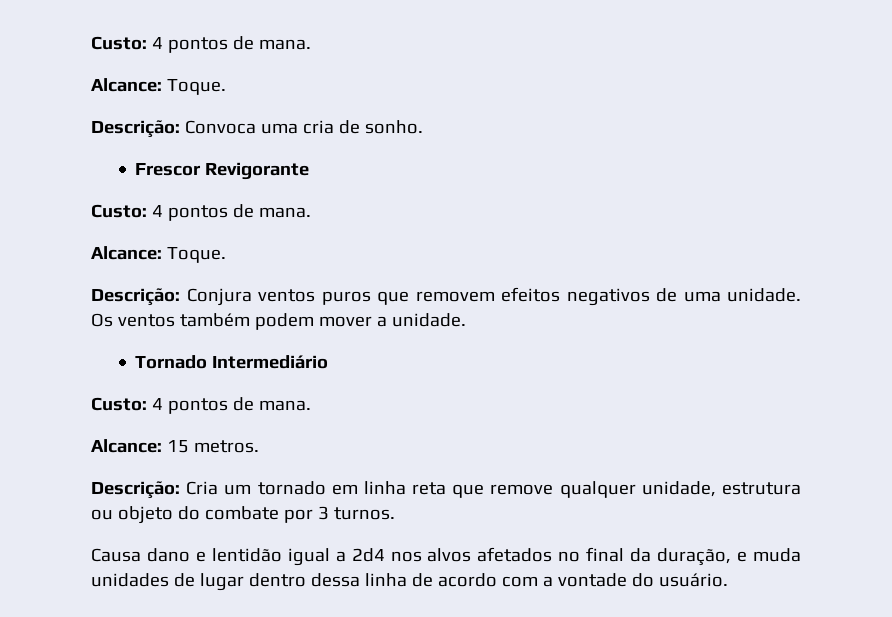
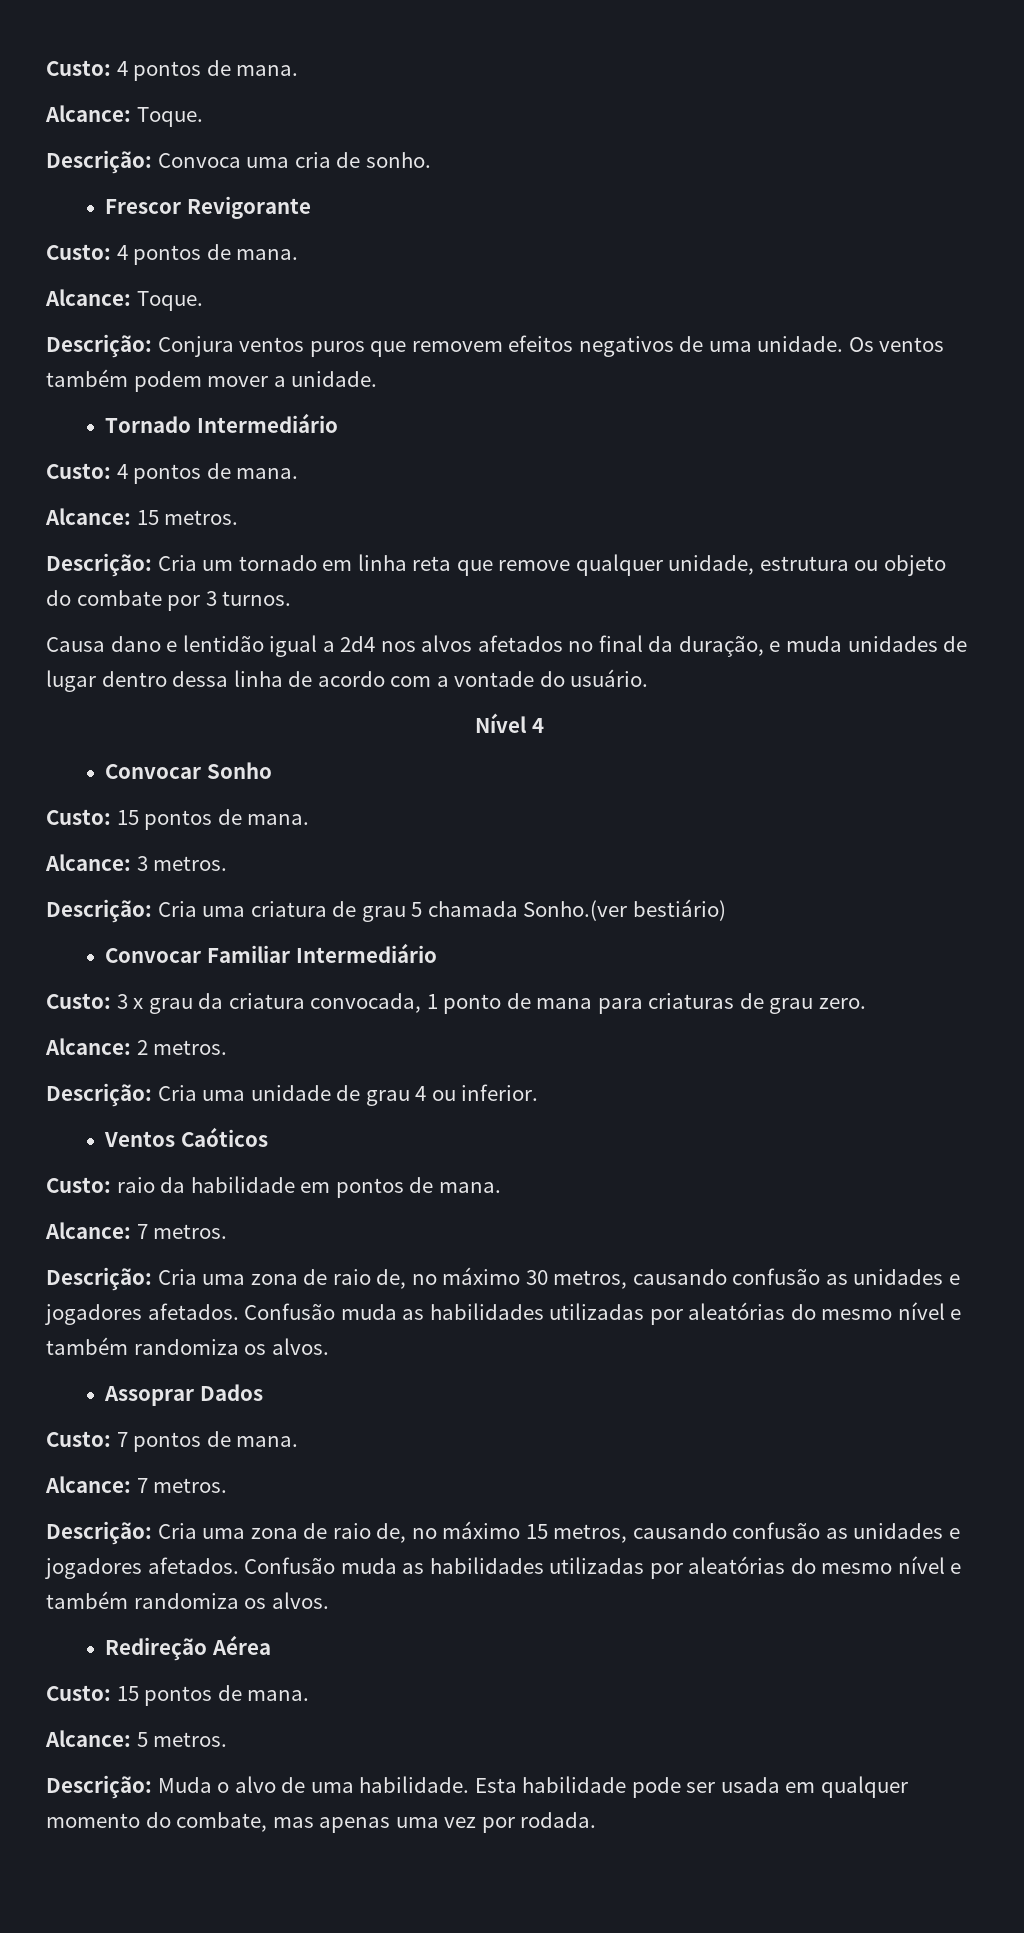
+ Nível 4
+ Convocar Sonho
+ Custo: 15 pontos de mana.
+ Alcance: 3 metros.
+ Descrição: Cria uma criatura de grau 5 chamada Sonho.(ver bestiário)
+ Convocar Familiar Intermediário
+ Custo: 3 x grau da criatura convocada, 1 ponto de mana para criaturas de grau zero.
+ Alcance: 2 metros.
+ Descrição: Cria uma unidade de grau 4 ou inferior.
+ Ventos Caóticos
+ Custo: raio da habilidade em pontos de mana.
+ Alcance: 7 metros.
+ Descrição: Cria uma zona de raio de, no máximo 30 metros, causando confusão as unidades e jogadores afetados. Confusão muda as habilidades utilizadas por aleatórias do mesmo nível e também randomiza os alvos.
+ Assoprar Dados
+ Custo: 7 pontos de mana.
+ Alcance: 7 metros.
+ Descrição: Cria uma zona de raio de, no máximo 15 metros, causando confusão as unidades e jogadores afetados. Confusão muda as habilidades utilizadas por aleatórias do mesmo nível e também randomiza os alvos.
+ Redireção Aérea
+ Custo: 15 pontos de mana.
+ Alcance: 5 metros.
+ Descrição: Muda o alvo de uma habilidade. Esta habilidade pode ser usada em qualquer momento do combate, mas apenas uma vez por rodada.

